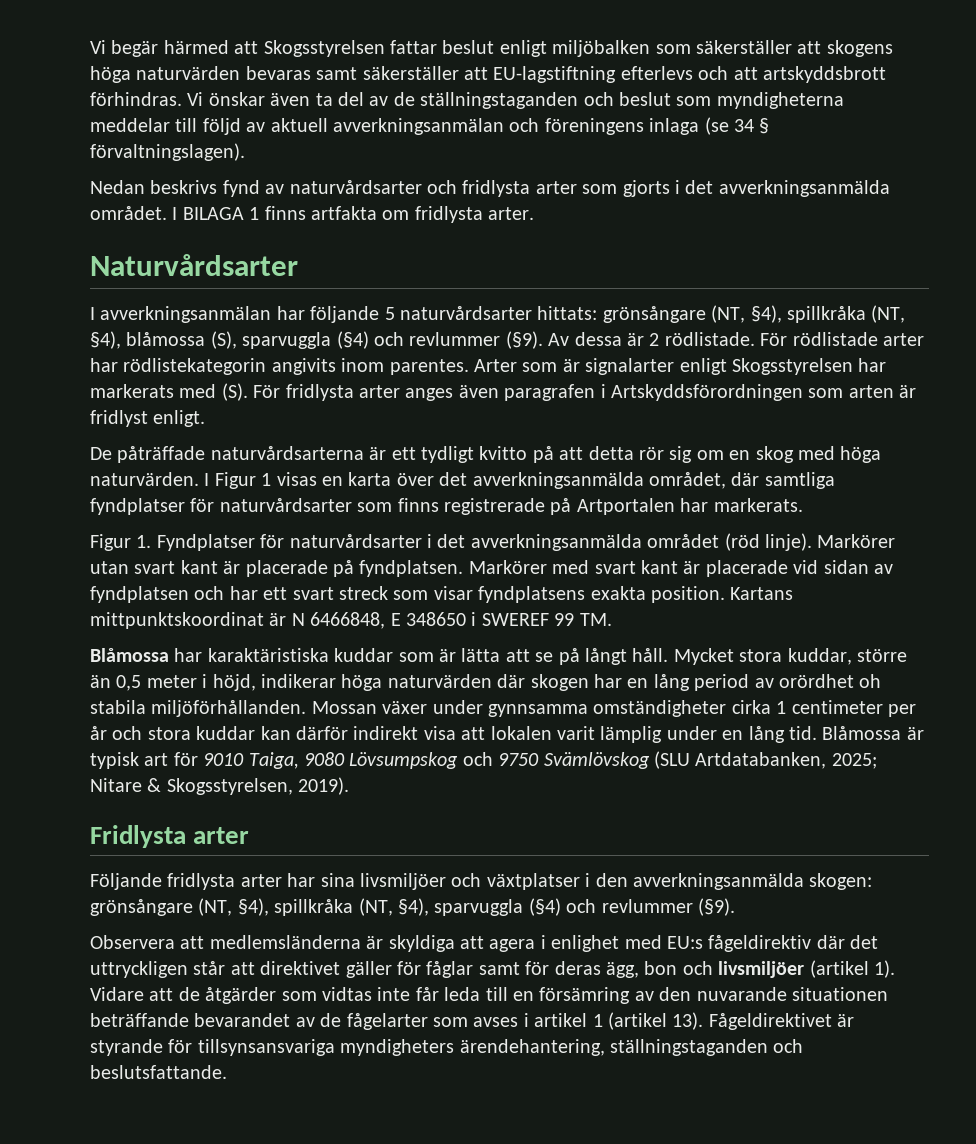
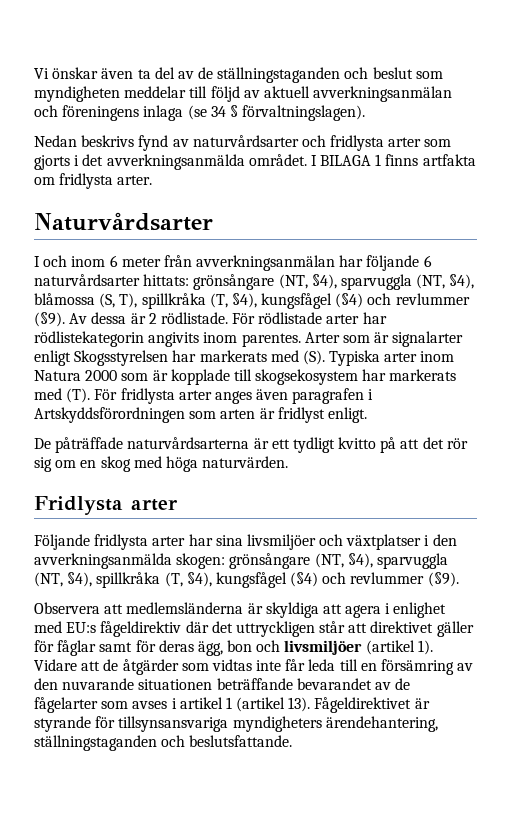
- Vi begär härmed att Skogsstyrelsen fattar beslut enligt miljöbalken som säkerställer att skogens höga naturvärden bevaras samt säkerställer att EU-lagstiftning efterlevs och att artskyddsbrott förhindras. Vi önskar även ta del av de ställningstaganden och beslut som myndigheterna meddelar till följd av aktuell avverkningsanmälan och föreningens inlaga (se 34 § förvaltningslagen).
+ Vi önskar även ta del av de ställningstaganden och beslut som myndigheten meddelar till följd av aktuell avverkningsanmälan och föreningens inlaga (se 34 § förvaltningslagen).
- I avverkningsanmälan har följande 5 naturvårdsarter hittats: grönsångare (NT, §4), spillkråka (NT, §4), blåmossa (S), sparvuggla (§4) och revlummer (§9).
+ I och inom 6 meter från avverkningsanmälan har följande 6 naturvårdsarter hittats: grönsångare (NT, §4), sparvuggla (NT, §4), blåmossa (S, T), spillkråka (T, §4), kungsfågel (§4) och revlummer (§9).
- Arter som är signalarter enligt Skogsstyrelsen har markerats med (S). För fridlysta arter anges även paragrafen i Artskyddsförordningen som arten är fridlyst enligt.
+ Arter som är signalarter enligt Skogsstyrelsen har markerats med (S). Typiska arter inom Natura 2000 som är kopplade till skogsekosystem har markerats med (T). För fridlysta arter anges även paragrafen i Artskyddsförordningen som arten är fridlyst enligt.
- De påträffade naturvårdsarterna är ett tydligt kvitto på att detta rör sig om en skog med höga naturvärden. I Figur 1 visas en karta över det avverkningsanmälda området, där samtliga fyndplatser för naturvårdsarter som finns registrerade på Artportalen har markerats.
- Figur 1. Fyndplatser för naturvårdsarter i det avverkningsanmälda området (röd linje). Markörer utan svart kant är placerade på fyndplatsen. Markörer med svart kant är placerade vid sidan av fyndplatsen och har ett svart streck som visar fyndplatsens exakta position. Kartans mittpunktskoordinat är N 6466848, E 348650 i SWEREF 99 TM.
- Blåmossa har karaktäristiska kuddar som är lätta att se på långt håll. Mycket stora kuddar, större än 0,5 meter i höjd, indikerar höga naturvärden där skogen har en lång period av orördhet oh stabila miljöförhållanden. Mossan växer under gynnsamma omständigheter cirka 1 centimeter per år och stora kuddar kan därför indirekt visa att lokalen varit lämplig under en lång tid. Blåmossa är typisk art för 9010 Taiga, 9080 Lövsumpskog och 9750 Svämlövskog (SLU Artdatabanken, 2025; Nitare & Skogsstyrelsen, 2019).
+ De påträffade naturvårdsarterna är ett tydligt kvitto på att det rör sig om en skog med höga naturvärden.
- Följande fridlysta arter har sina livsmiljöer och växtplatser i den avverkningsanmälda skogen: grönsångare (NT, §4), spillkråka (NT, §4), sparvuggla (§4) och revlummer (§9).
+ Följande fridlysta arter har sina livsmiljöer och växtplatser i den avverkningsanmälda skogen: grönsångare (NT, §4), sparvuggla (NT, §4), spillkråka (T, §4), kungsfågel (§4) och revlummer (§9).

